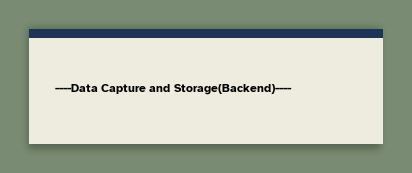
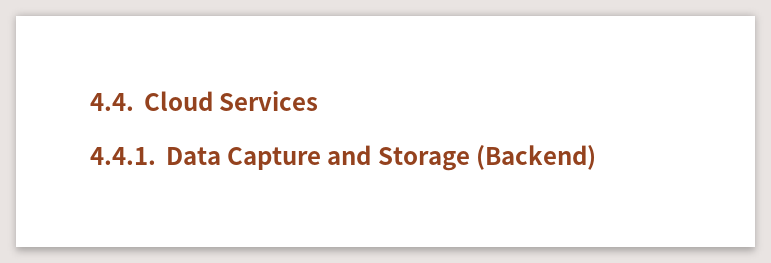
- ----Data Capture and Storage(Backend)----
+ 4.4. Cloud Services
+ 4.4.1. Data Capture and Storage (Backend)

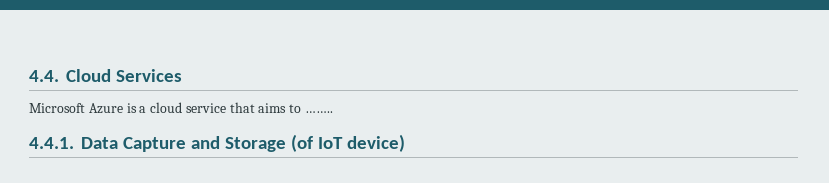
+ Microsoft Azure is a cloud service that aims to ……..
- 4.4.1. Data Capture and Storage (Backend)
+ 4.4.1. Data Capture and Storage (of IoT device)

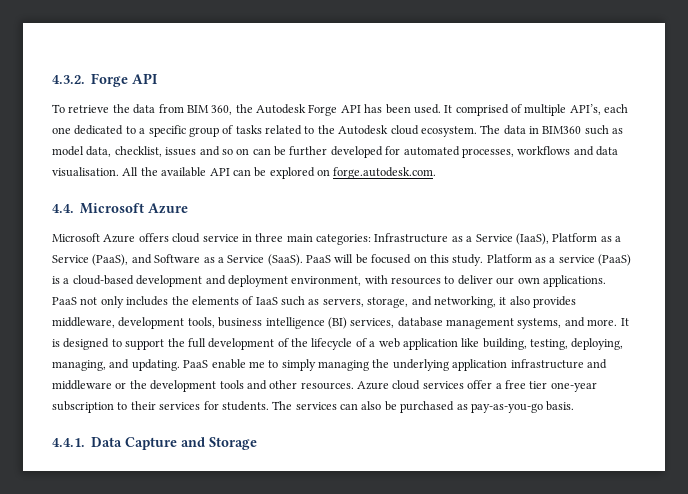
- 4.4. Cloud Services
- Microsoft Azure is a cloud service that aims to ……..
+ 4.3.2. Forge API
+ To retrieve the data from BIM 360, the Autodesk Forge API has been used. It comprised of multiple API’s, each one dedicated to a specific group of tasks related to the Autodesk cloud ecosystem. The data in BIM360 such as model data, checklist, issues and so on can be further developed for automated processes, workflows and data visualisation. All the available API can be explored on forge.autodesk.com.
+ 4.4. Microsoft Azure
+ Microsoft Azure offers cloud service in three main categories: Infrastructure as a Service (IaaS), Platform as a Service (PaaS), and Software as a Service (SaaS). PaaS will be focused on this study. Platform as a service (PaaS) is a cloud-based development and deployment environment, with resources to deliver our own applications. PaaS not only includes the elements of IaaS such as servers, storage, and networking, it also provides middleware, development tools, business intelligence (BI) services, database management systems, and more. It is designed to support the full development of the lifecycle of a web application like building, testing, deploying, managing, and updating. PaaS enable me to simply managing the underlying application infrastructure and middleware or the development tools and other resources. Azure cloud services offer a free tier one-year subscription to their services for students. The services can also be purchased as pay-as-you-go basis.
- 4.4.1. Data Capture and Storage (of IoT device)
+ 4.4.1. Data Capture and Storage

